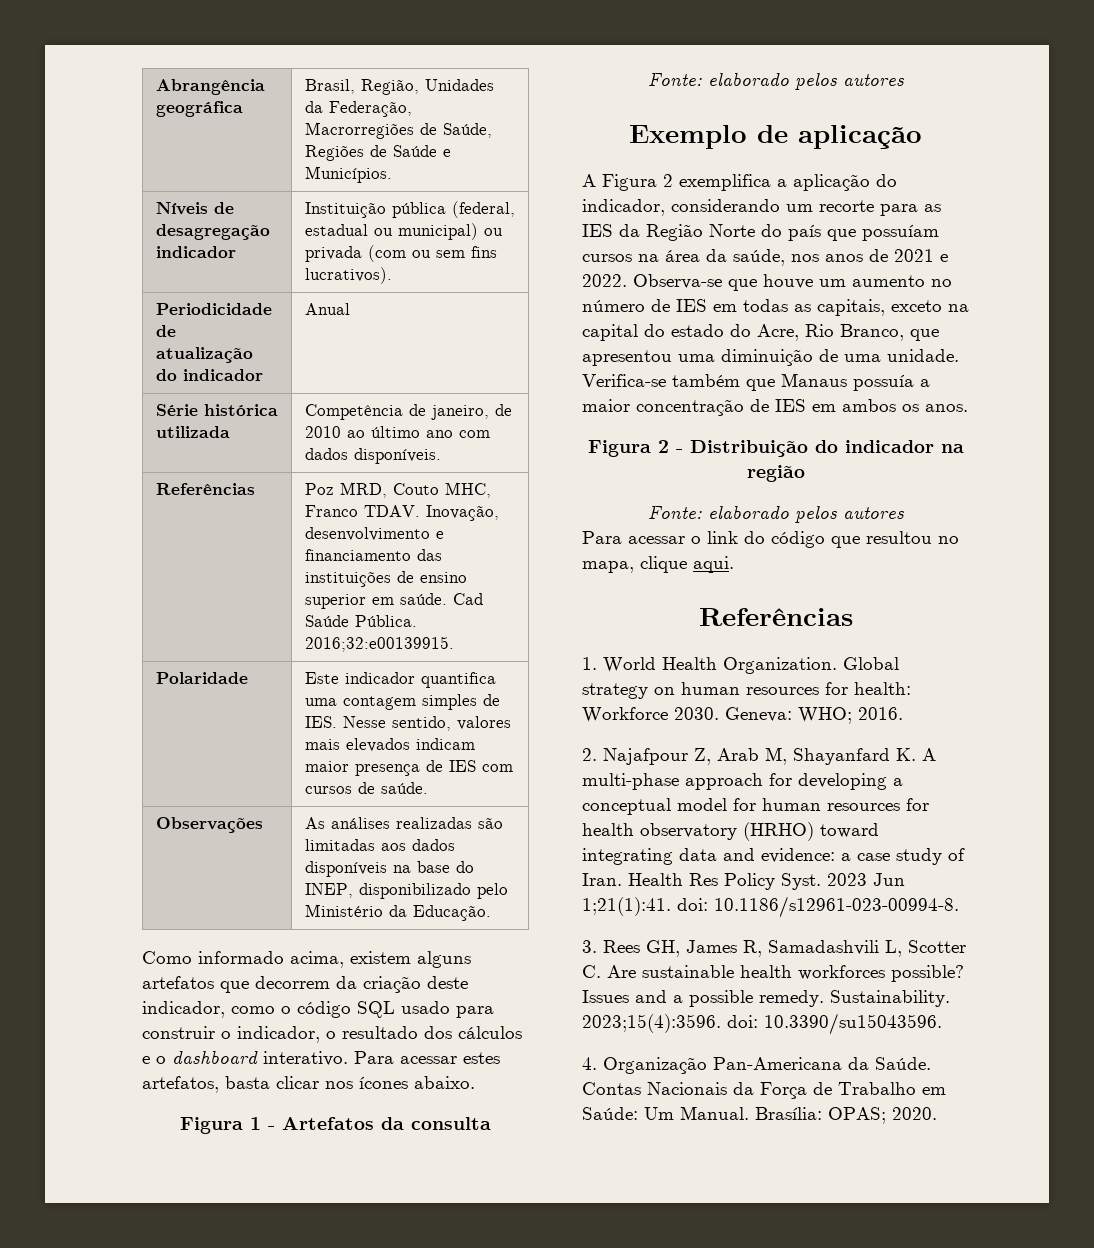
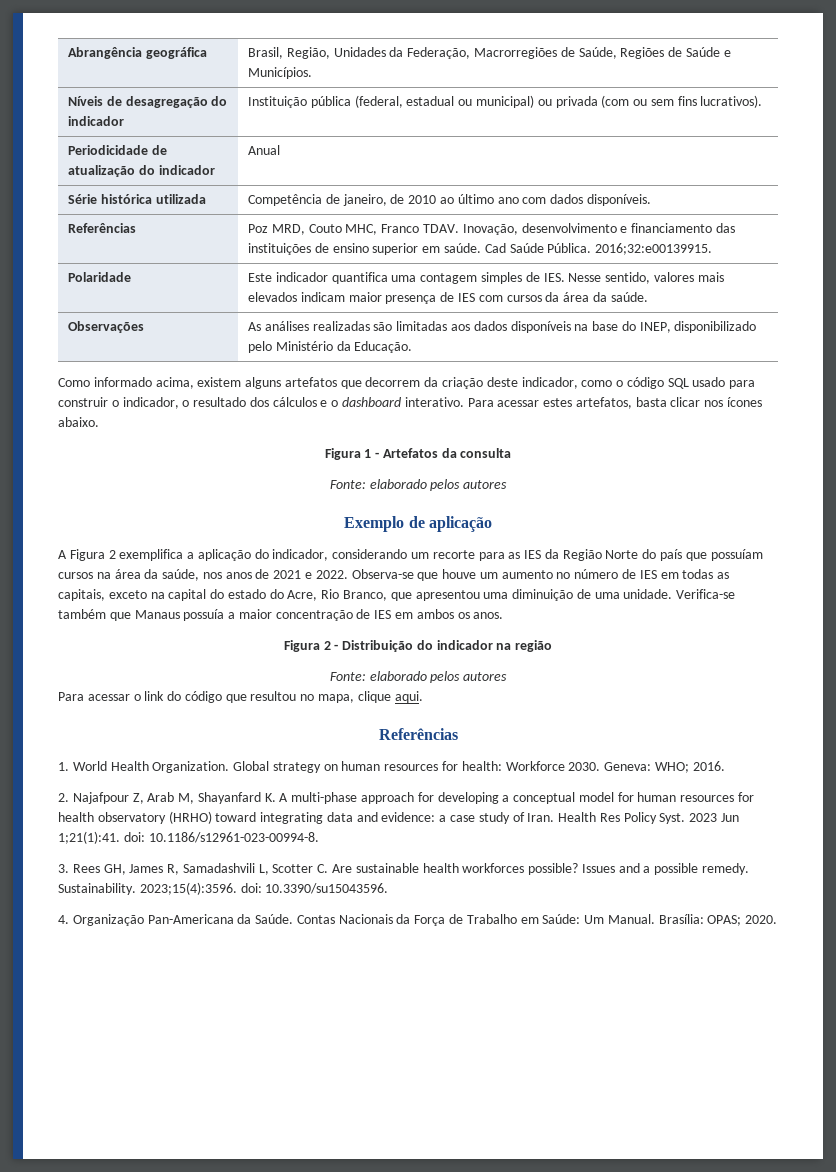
- Níveis de desagregação indicador | Instituição pública (federal, estadual ou municipal) ou privada (com ou sem fins lucrativos).
+ Níveis de desagregação do indicador | Instituição pública (federal, estadual ou municipal) ou privada (com ou sem fins lucrativos).
- Polaridade | Este indicador quantifica uma contagem simples de IES. Nesse sentido, valores mais elevados indicam maior presença de IES com cursos de saúde.
+ Polaridade | Este indicador quantifica uma contagem simples de IES. Nesse sentido, valores mais elevados indicam maior presença de IES com cursos da área da saúde.

